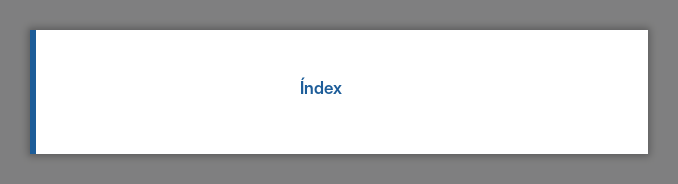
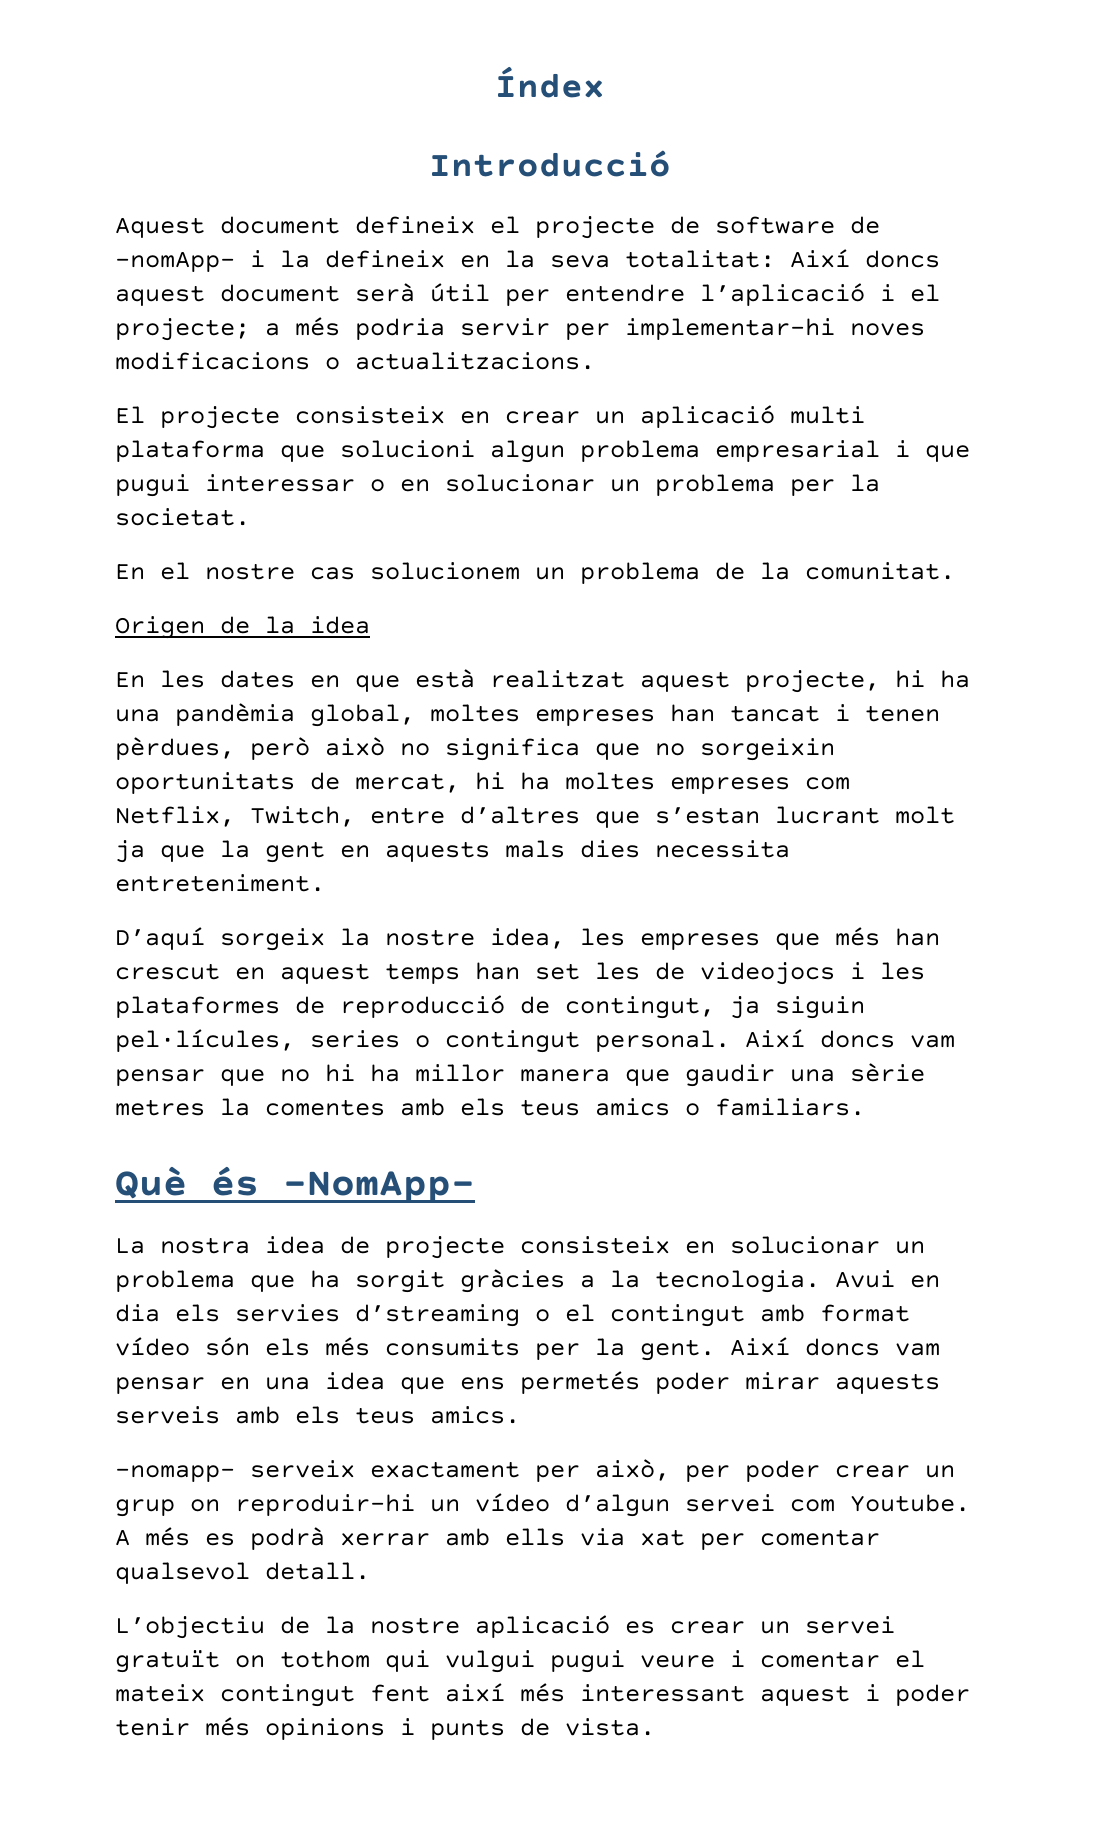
+ Introducció
+ Aquest document defineix el projecte de software de -nomApp- i la defineix en la seva totalitat: Així doncs aquest document serà útil per entendre l’aplicació i el projecte; a més podria servir per implementar-hi noves modificacions o actualitzacions.
+ El projecte consisteix en crear un aplicació multi plataforma que solucioni algun problema empresarial i que pugui interessar o en solucionar un problema per la societat.
+ En el nostre cas solucionem un problema de la comunitat.
+ Origen de la idea
+ En les dates en que està realitzat aquest projecte, hi ha una pandèmia global, moltes empreses han tancat i tenen pèrdues, però això no significa que no sorgeixin oportunitats de mercat, hi ha moltes empreses com Netflix, Twitch, entre d’altres que s’estan lucrant molt ja que la gent en aquests mals dies necessita entreteniment.
+ D’aquí sorgeix la nostre idea, les empreses que més han crescut en aquest temps han set les de videojocs i les plataformes de reproducció de contingut, ja siguin pel·lícules, series o contingut personal. Així doncs vam pensar que no hi ha millor manera que gaudir una sèrie metres la comentes amb els teus amics o familiars.
+ Què és -NomApp-
+ La nostra idea de projecte consisteix en solucionar un problema que ha sorgit gràcies a la tecnologia. Avui en dia els servies d’streaming o el contingut amb format vídeo són els més consumits per la gent. Així doncs vam pensar en una idea que ens permetés poder mirar aquests serveis amb els teus amics.
+ -nomapp- serveix exactament per això, per poder crear un grup on reproduir-hi un vídeo d’algun servei com Youtube. A més es podrà xerrar amb ells via xat per comentar qualsevol detall.
+ L’objectiu de la nostre aplicació es crear un servei gratuït on tothom qui vulgui pugui veure i comentar el mateix contingut fent així més interessant aquest i poder tenir més opinions i punts de vista.

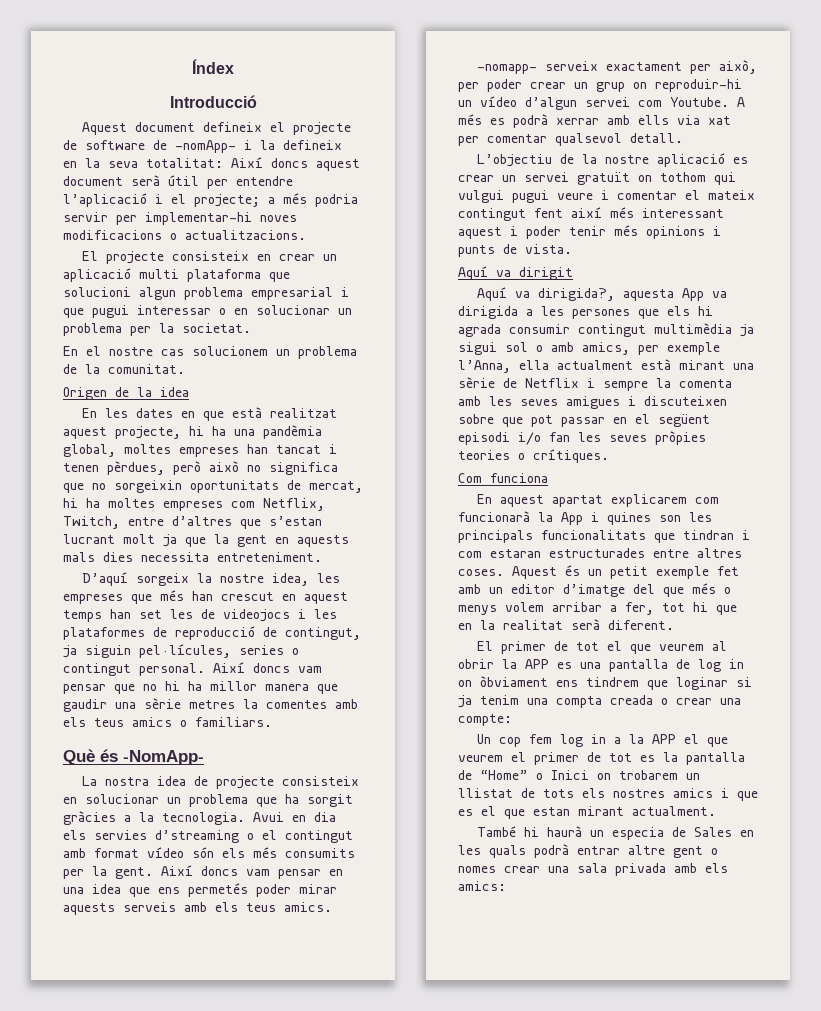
+ Aquí va dirigit
+ Aquí va dirigida?, aquesta App va dirigida a les persones que els hi agrada consumir contingut multimèdia ja sigui sol o amb amics, per exemple l’Anna, ella actualment està mirant una sèrie de Netflix i sempre la comenta amb les seves amigues i discuteixen sobre que pot passar en el següent episodi i/o fan les seves pròpies teories o crítiques.
+ Com funciona
+ En aquest apartat explicarem com funcionarà la App i quines son les principals funcionalitats que tindran i com estaran estructurades entre altres coses. Aquest és un petit exemple fet amb un editor d’imatge del que més o menys volem arribar a fer, tot hi que en la realitat serà diferent.
+ El primer de tot el que veurem al obrir la APP es una pantalla de log in on òbviament ens tindrem que loginar si ja tenim una compta creada o crear una compte:
+ Un cop fem log in a la APP el que veurem el primer de tot es la pantalla de “Home” o Inici on trobarem un llistat de tots els nostres amics i que es el que estan mirant actualment.
+ També hi haurà un especia de Sales en les quals podrà entrar altre gent o nomes crear una sala privada amb els amics:

